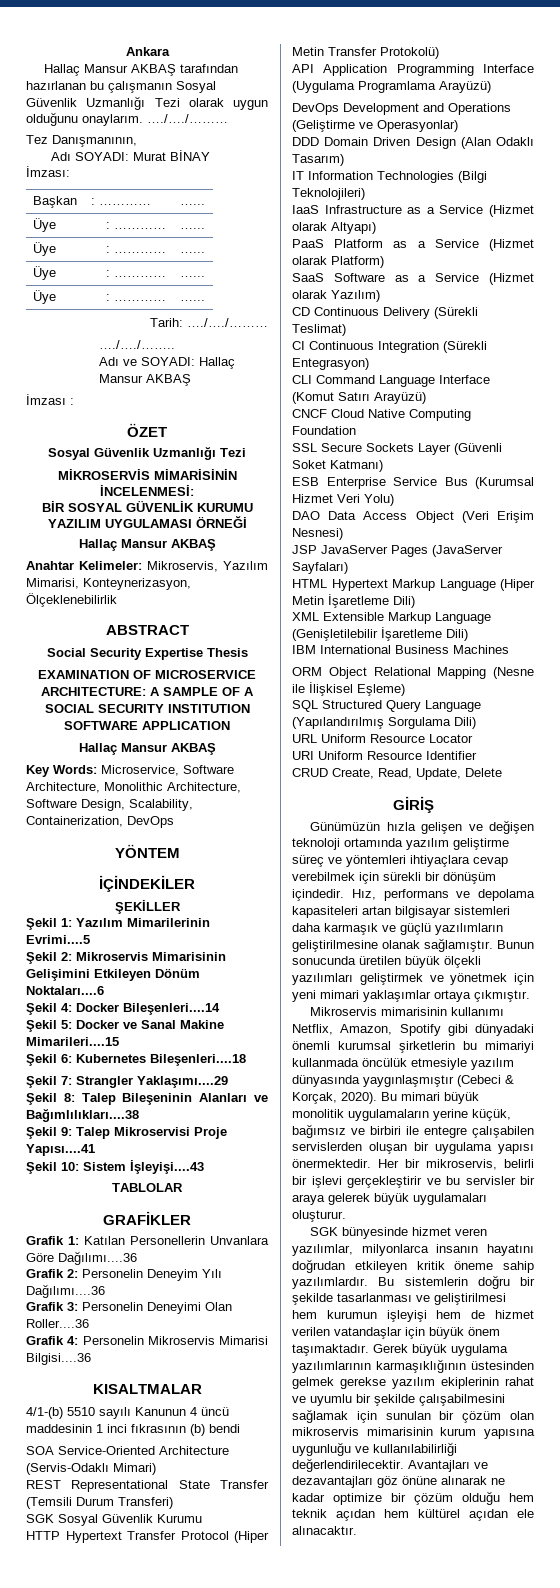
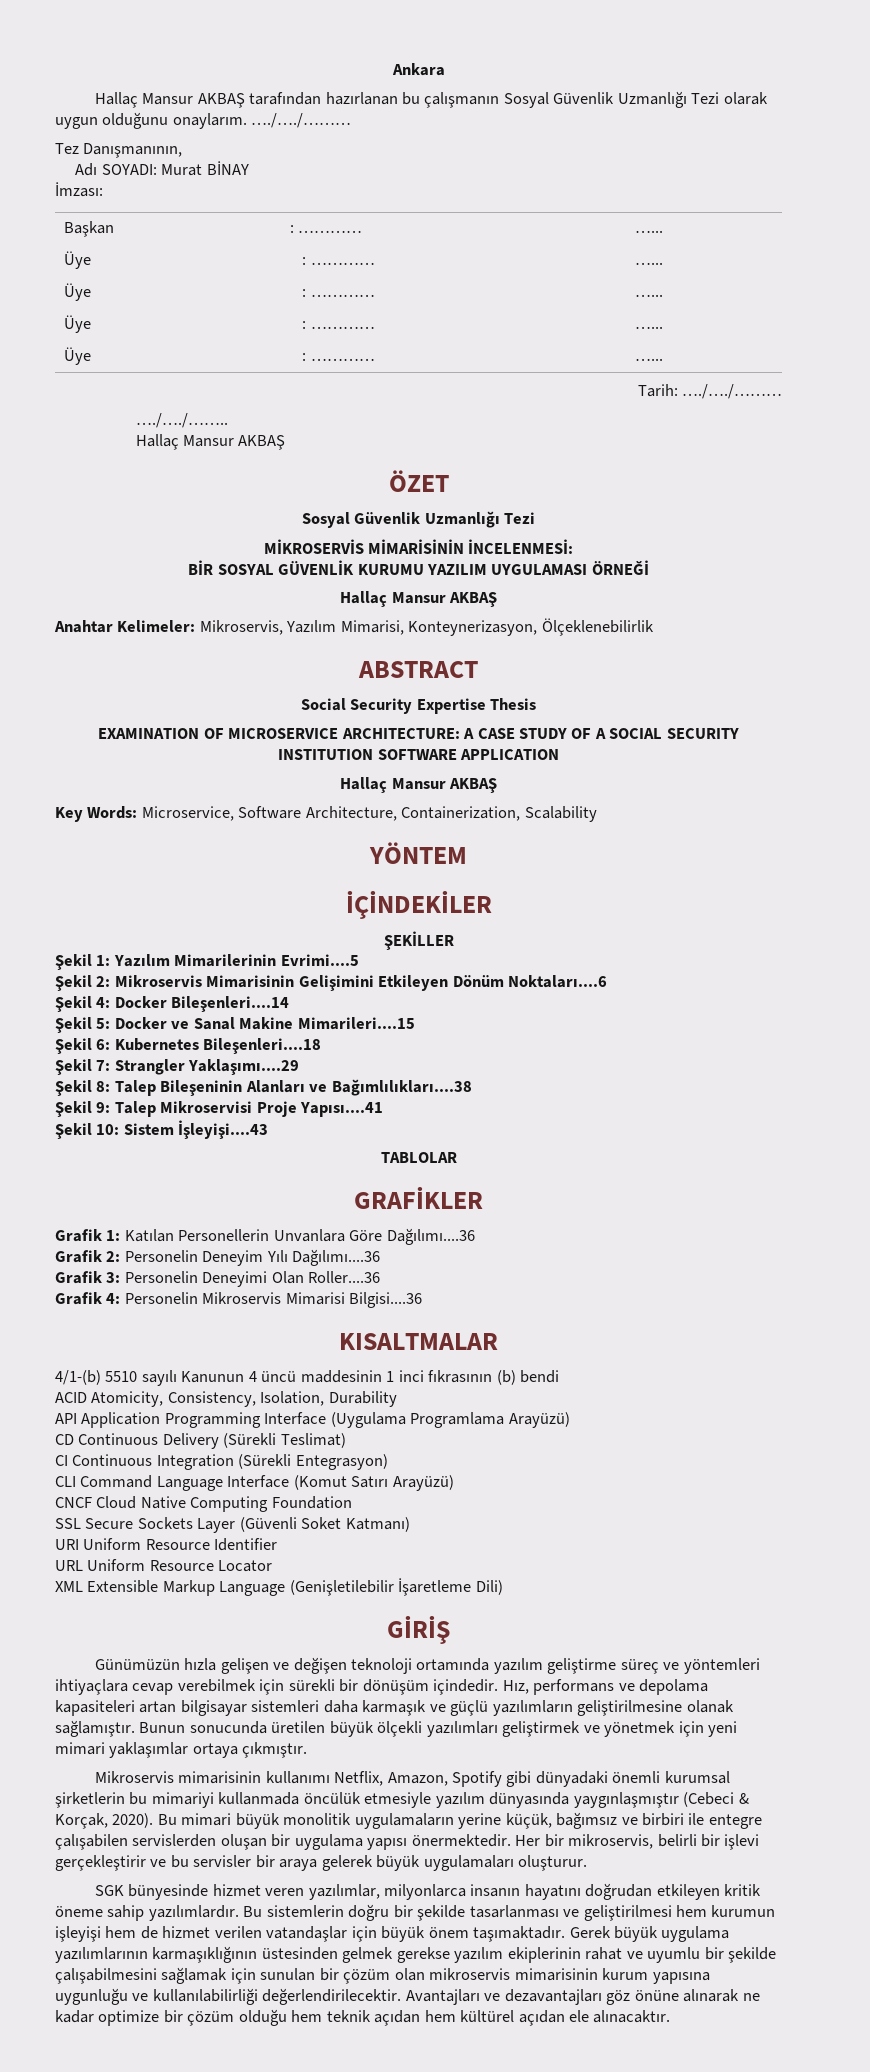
  …./…./……..
- Adı ve SOYADI: Hallaç Mansur AKBAŞ
- İmzası :
+ Hallaç Mansur AKBAŞ
- EXAMINATION OF MICROSERVICE ARCHITECTURE: A SAMPLE OF A SOCIAL SECURITY INSTITUTION SOFTWARE APPLICATION
+ EXAMINATION OF MICROSERVICE ARCHITECTURE: A CASE STUDY OF A SOCIAL SECURITY INSTITUTION SOFTWARE APPLICATION
- Key Words: Microservice, Software Architecture, Monolithic Architecture, Software Design, Scalability, Containerization, DevOps
+ Key Words: Microservice, Software Architecture, Containerization, Scalability
- SOA Service-Oriented Architecture (Servis-Odaklı Mimari)
- REST Representational State Transfer (Temsili Durum Transferi)
- SGK Sosyal Güvenlik Kurumu
- HTTP Hypertext Transfer Protocol (Hiper Metin Transfer Protokolü)
+ ACID Atomicity, Consistency, Isolation, Durability
- DevOps Development and Operations (Geliştirme ve Operasyonlar)
- DDD Domain Driven Design (Alan Odaklı Tasarım)
- IT Information Technologies (Bilgi Teknolojileri)
- IaaS Infrastructure as a Service (Hizmet olarak Altyapı)
- PaaS Platform as a Service (Hizmet olarak Platform)
- SaaS Software as a Service (Hizmet olarak Yazılım)
- ESB Enterprise Service Bus (Kurumsal Hizmet Veri Yolu)
- DAO Data Access Object (Veri Erişim Nesnesi)
- JSP JavaServer Pages (JavaServer Sayfaları)
- HTML Hypertext Markup Language (Hiper Metin İşaretleme Dili)
+ URI Uniform Resource Identifier
+ URL Uniform Resource Locator
- IBM International Business Machines
- ORM Object Relational Mapping (Nesne ile İlişkisel Eşleme)
- SQL Structured Query Language (Yapılandırılmış Sorgulama Dili)
- URL Uniform Resource Locator
- URI Uniform Resource Identifier
- CRUD Create, Read, Update, Delete

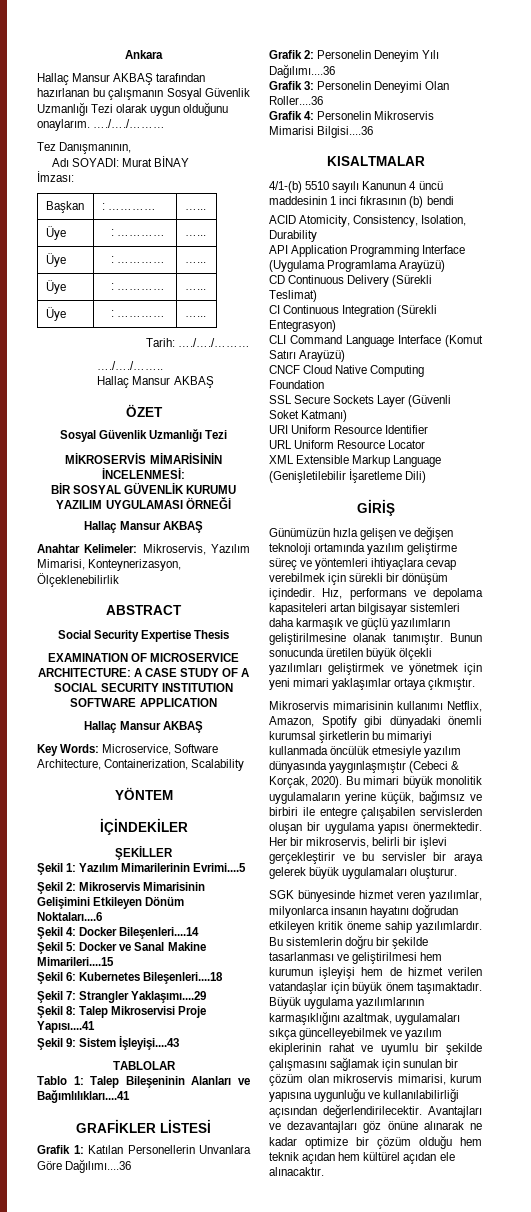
- Şekil 8: Talep Bileşeninin Alanları ve Bağımlılıkları....38
- Şekil 9: Talep Mikroservisi Proje Yapısı....41
+ Şekil 8: Talep Mikroservisi Proje Yapısı....41
- Şekil 10: Sistem İşleyişi....43
+ Şekil 9: Sistem İşleyişi....43
+ Tablo 1: Talep Bileşeninin Alanları ve Bağımlılıkları....41
- GRAFİKLER
+ GRAFİKLER LİSTESİ
- Hız, performans ve depolama kapasiteleri artan bilgisayar sistemleri daha karmaşık ve güçlü yazılımların geliştirilmesine olanak sağlamıştır.
+ Hız, performans ve depolama kapasiteleri artan bilgisayar sistemleri daha karmaşık ve güçlü yazılımların geliştirilmesine olanak tanımıştır.
- Gerek büyük uygulama yazılımlarının karmaşıklığının üstesinden gelmek gerekse yazılım ekiplerinin rahat ve uyumlu bir şekilde çalışabilmesini sağlamak için sunulan bir çözüm olan mikroservis mimarisinin kurum yapısına uygunluğu ve kullanılabilirliği değerlendirilecektir.
+ Büyük uygulama yazılımlarının karmaşıklığını azaltmak, uygulamaları sıkça güncelleyebilmek ve yazılım ekiplerinin rahat ve uyumlu bir şekilde çalışmasını sağlamak için sunulan bir çözüm olan mikroservis mimarisi, kurum yapısına uygunluğu ve kullanılabilirliği açısından değerlendirilecektir.

